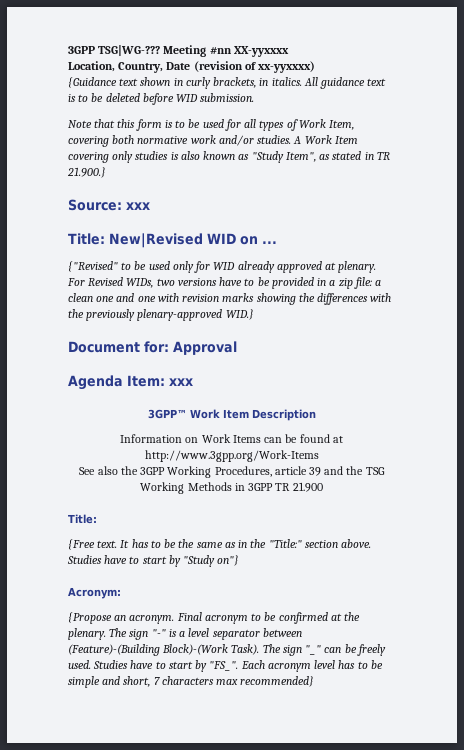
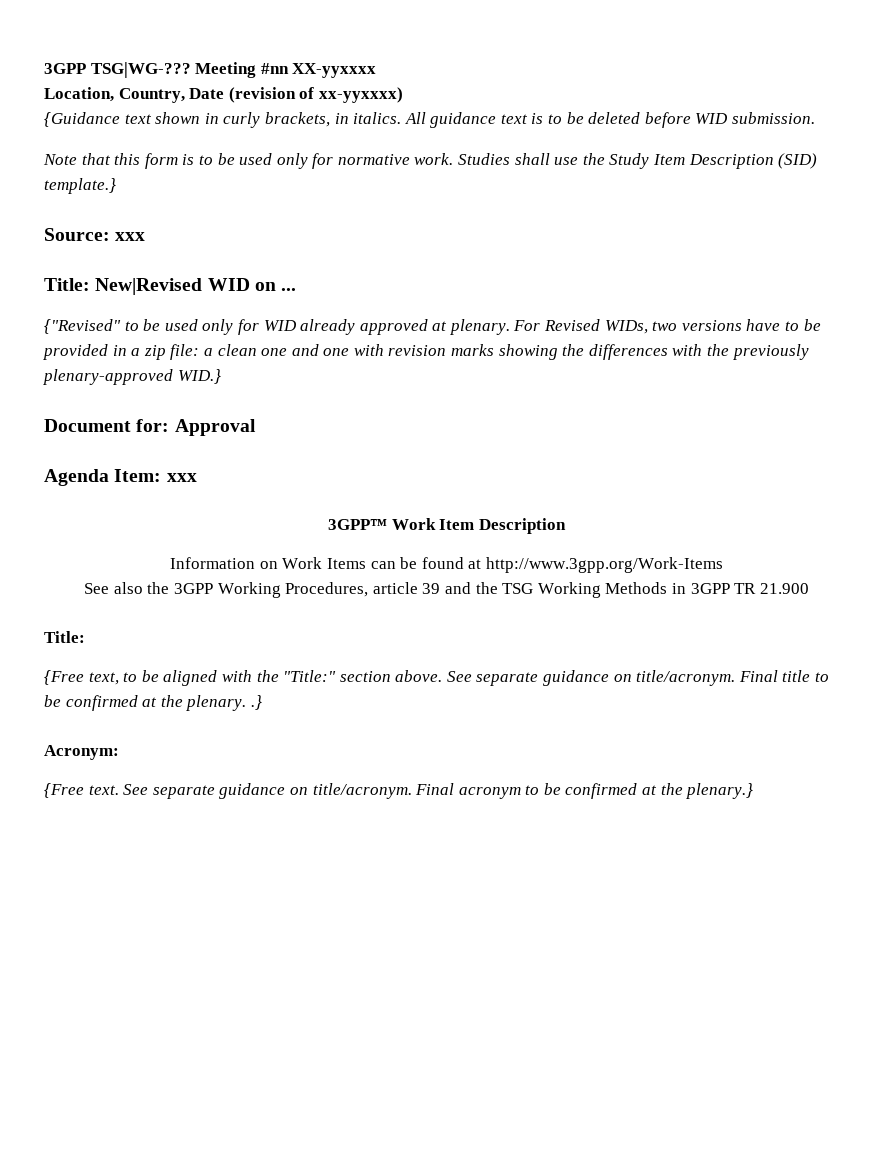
- Note that this form is to be used for all types of Work Item, covering both normative work and/or studies. A Work Item covering only studies is also known as "Study Item", as stated in TR 21.900.}
+ Note that this form is to be used only for normative work. Studies shall use the Study Item Description (SID) template.}
- {Free text. It has to be the same as in the "Title:" section above. Studies have to start by "Study on"}
+ {Free text, to be aligned with the "Title:" section above. See separate guidance on title/acronym. Final title to be confirmed at the plenary. .}
  Acronym:
- {Propose an acronym.
+ {Free text. See separate guidance on title/acronym.
- Final acronym to be confirmed at the plenary. The sign "-" is a level separator between (Feature)-(Building Block)-(Work Task). The sign "_" can be freely used. Studies have to start by "FS_". Each acronym level has to be simple and short, 7 characters max recommended}
+ Final acronym to be confirmed at the plenary.}

